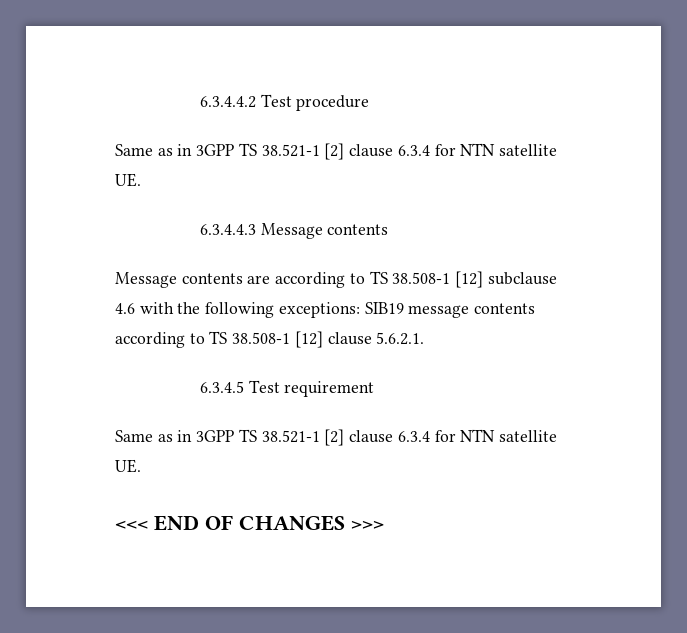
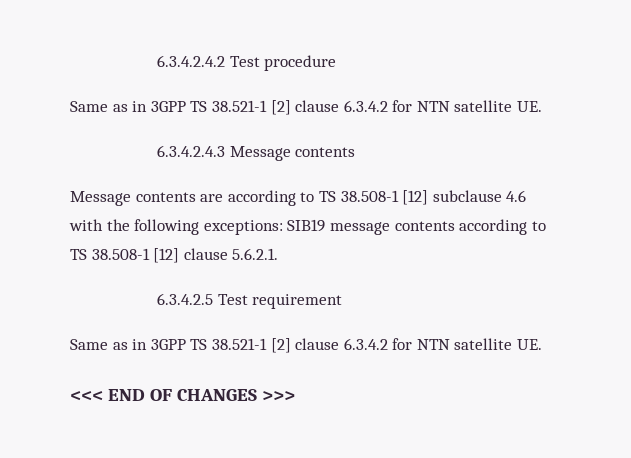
- 6.3.4.4.2 Test procedure
- Same as in 3GPP TS 38.521-1 [2] clause 6.3.4 for NTN satellite UE.
- 6.3.4.4.3 Message contents
+ 6.3.4.2.4.2 Test procedure
+ Same as in 3GPP TS 38.521-1 [2] clause 6.3.4.2 for NTN satellite UE.
+ 6.3.4.2.4.3 Message contents
- 6.3.4.5 Test requirement
- Same as in 3GPP TS 38.521-1 [2] clause 6.3.4 for NTN satellite UE.
+ 6.3.4.2.5 Test requirement
+ Same as in 3GPP TS 38.521-1 [2] clause 6.3.4.2 for NTN satellite UE.

